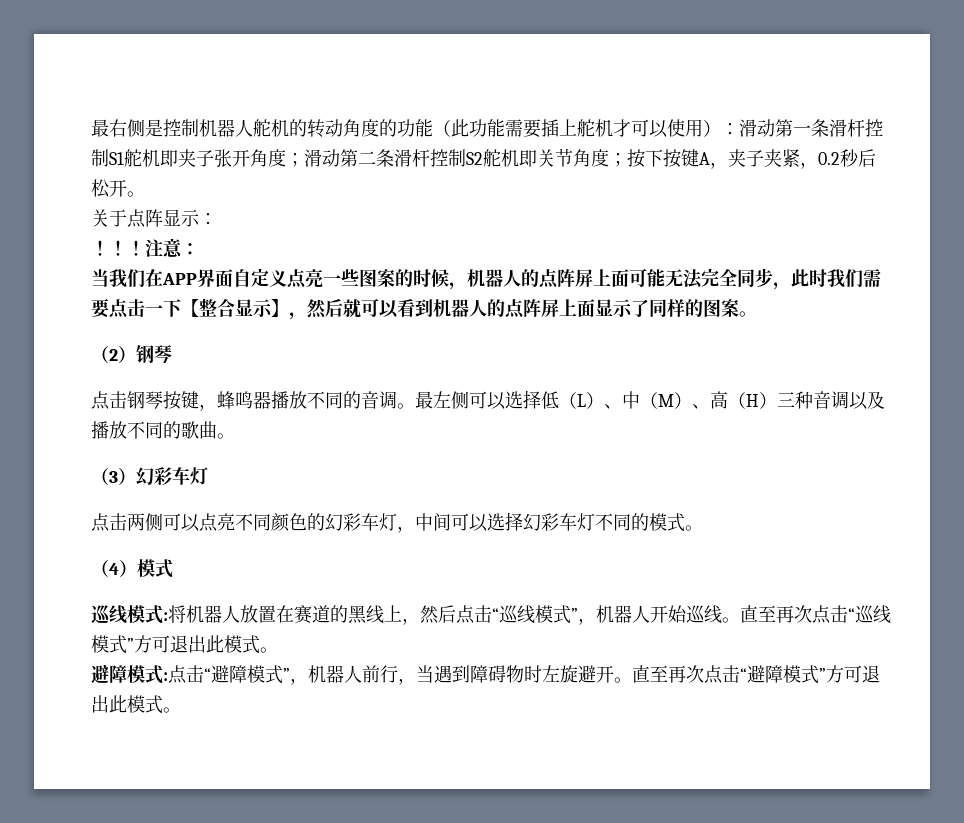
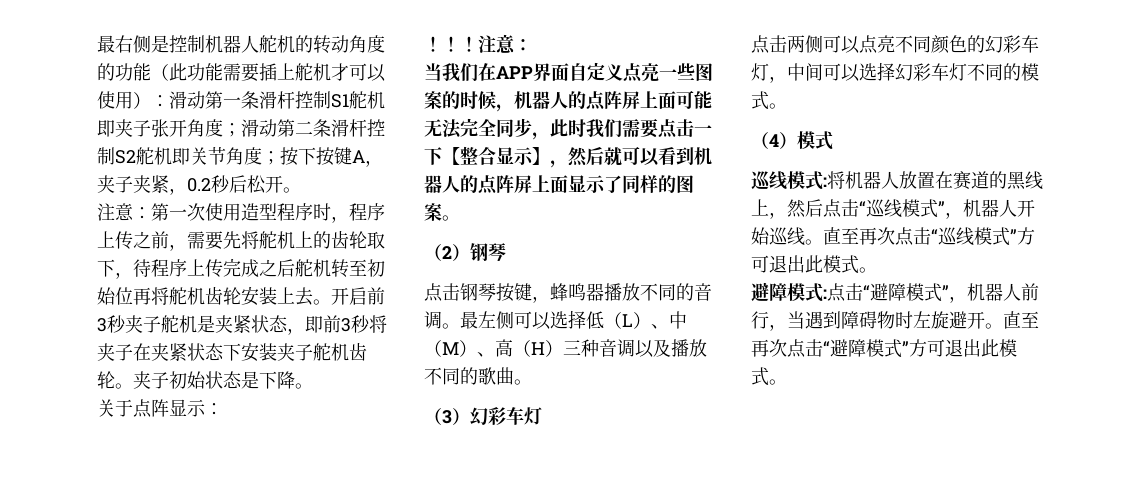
+ 注意：第一次使用造型程序时，程序上传之前，需要先将舵机上的齿轮取下，待程序上传完成之后舵机转至初始位再将舵机齿轮安装上去。开启前3秒夹子舵机是夹紧状态，即前3秒将夹子在夹紧状态下安装夹子舵机齿轮。夹子初始状态是下降。

